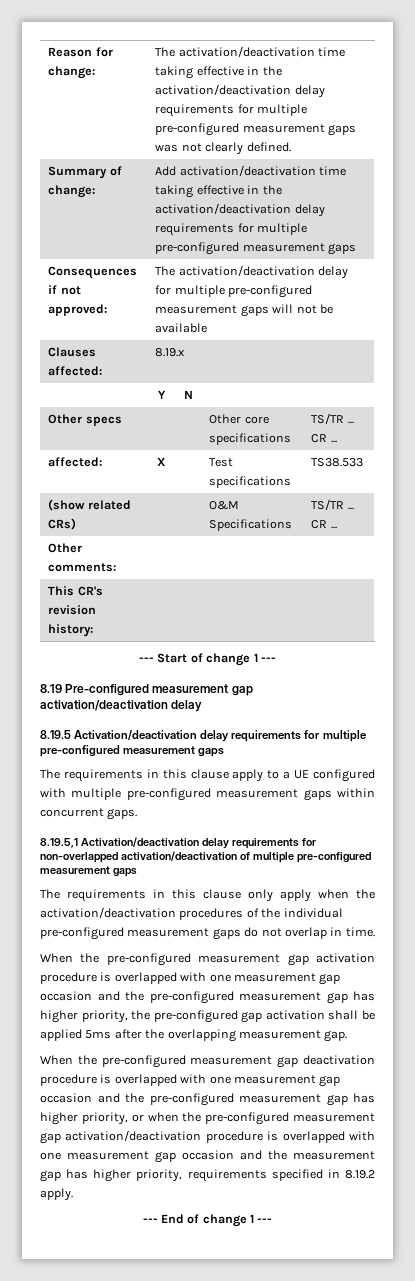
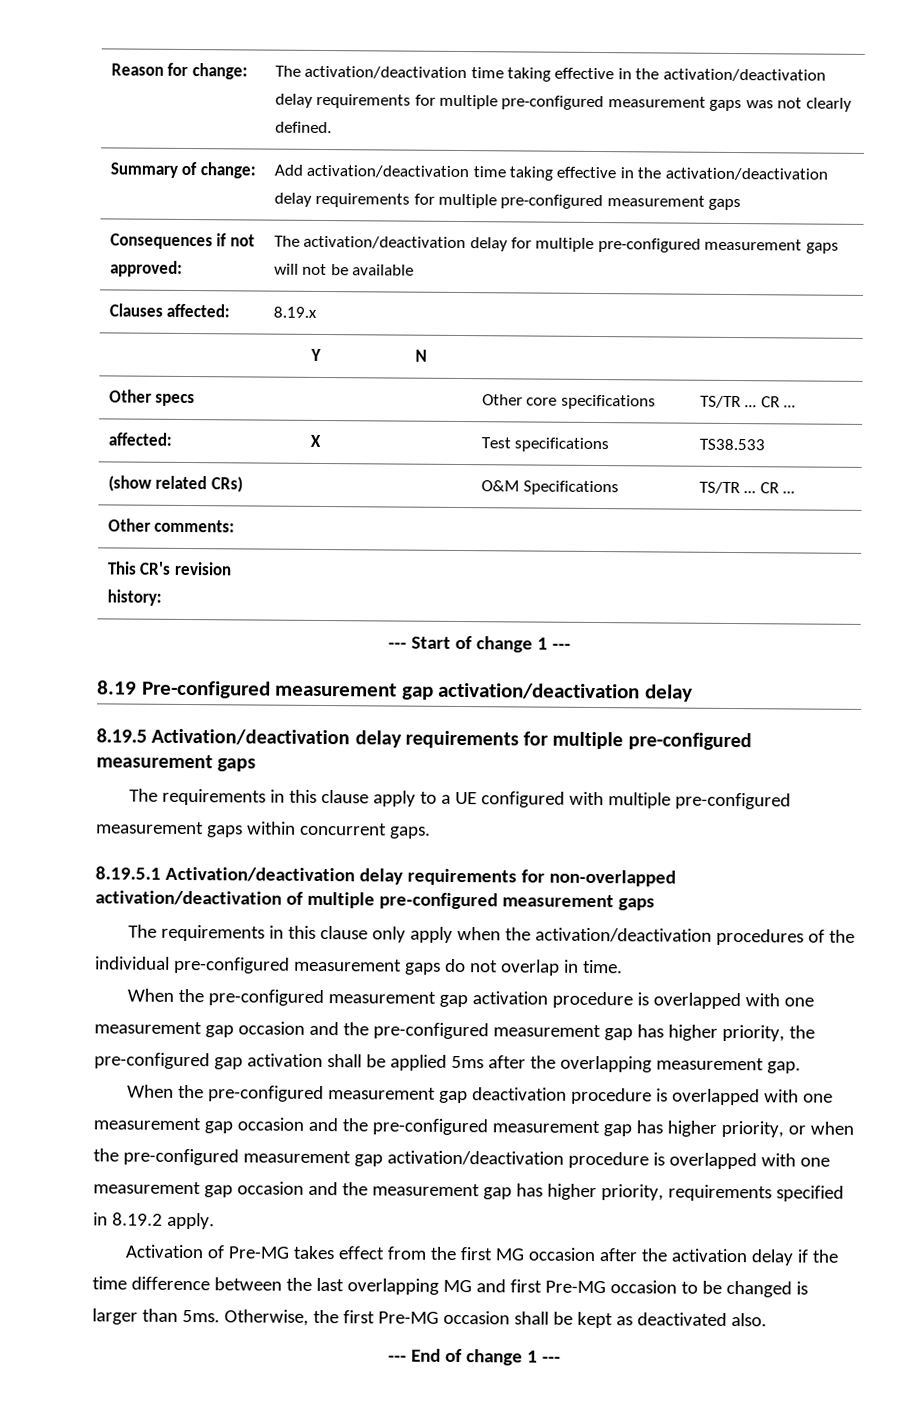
- 8.19.5,1 Activation/deactivation delay requirements for non-overlapped activation/deactivation of multiple pre-configured measurement gaps
+ 8.19.5.1 Activation/deactivation delay requirements for non-overlapped activation/deactivation of multiple pre-configured measurement gaps
+ Activation of Pre-MG takes effect from the first MG occasion after the activation delay if the time difference between the last overlapping MG and first Pre-MG occasion to be changed is larger than 5ms. Otherwise, the first Pre-MG occasion shall be kept as deactivated also.

